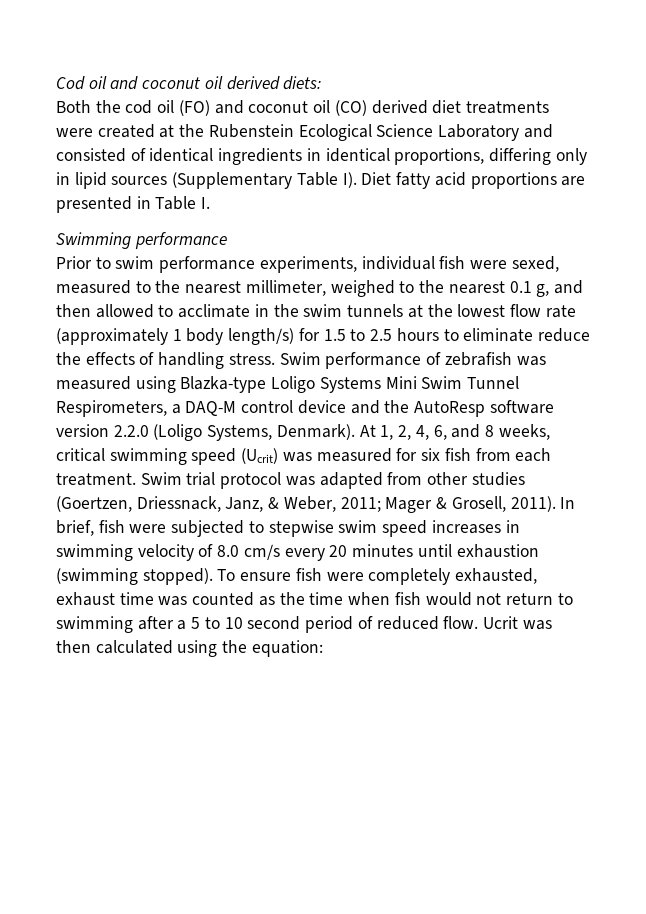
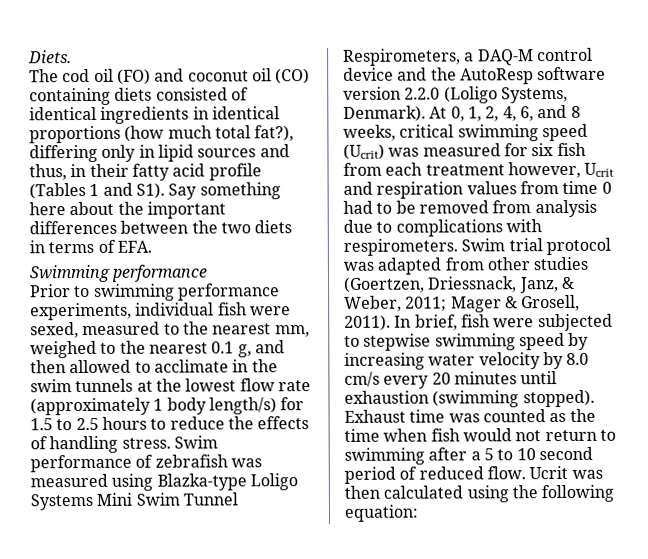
- Cod oil and coconut oil derived diets:
- Both the cod oil (FO) and coconut oil (CO) derived diet treatments were created at the Rubenstein Ecological Science Laboratory and consisted of identical ingredients in identical proportions, differing only in lipid sources (Supplementary Table I). Diet fatty acid proportions are presented in Table I.
+ Diets.
+ The cod oil (FO) and coconut oil (CO) containing diets consisted of identical ingredients in identical proportions (how much total fat?), differing only in lipid sources and thus, in their fatty acid profile (Tables 1 and S1). Say something here about the important differences between the two diets in terms of EFA.
- Prior to swim performance experiments, individual fish were sexed, measured to the nearest millimeter, weighed to the nearest 0.1 g, and then allowed to acclimate in the swim tunnels at the lowest flow rate (approximately 1 body length/s) for 1.5 to 2.5 hours to eliminate reduce the effects of handling stress.
+ Prior to swimming performance experiments, individual fish were sexed, measured to the nearest mm, weighed to the nearest 0.1 g, and then allowed to acclimate in the swim tunnels at the lowest flow rate (approximately 1 body length/s) for 1.5 to 2.5 hours to reduce the effects of handling stress.
- At 1, 2, 4, 6, and 8 weeks, critical swimming speed (Ucrit) was measured for six fish from each treatment.
+ At 0, 1, 2, 4, 6, and 8 weeks, critical swimming speed (Ucrit) was measured for six fish from each treatment however, Ucrit and respiration values from time 0 had to be removed from analysis due to complications with respirometers.
- In brief, fish were subjected to stepwise swim speed increases in swimming velocity of 8.0 cm/s every 20 minutes until exhaustion (swimming stopped).
+ In brief, fish were subjected to stepwise swimming speed by increasing water velocity by 8.0 cm/s every 20 minutes until exhaustion (swimming stopped).
- To ensure fish were completely exhausted, exhaust time was counted as the time when fish would not return to swimming after a 5 to 10 second period of reduced flow.
+ Exhaust time was counted as the time when fish would not return to swimming after a 5 to 10 second period of reduced flow.
- Ucrit was then calculated using the equation:
+ Ucrit was then calculated using the following equation:

